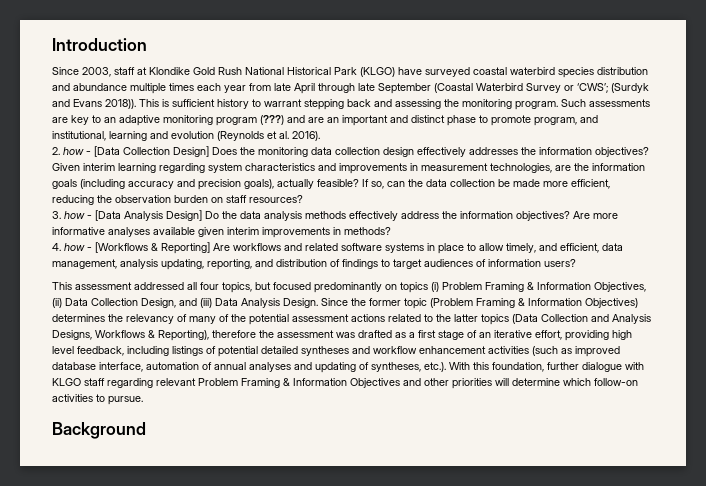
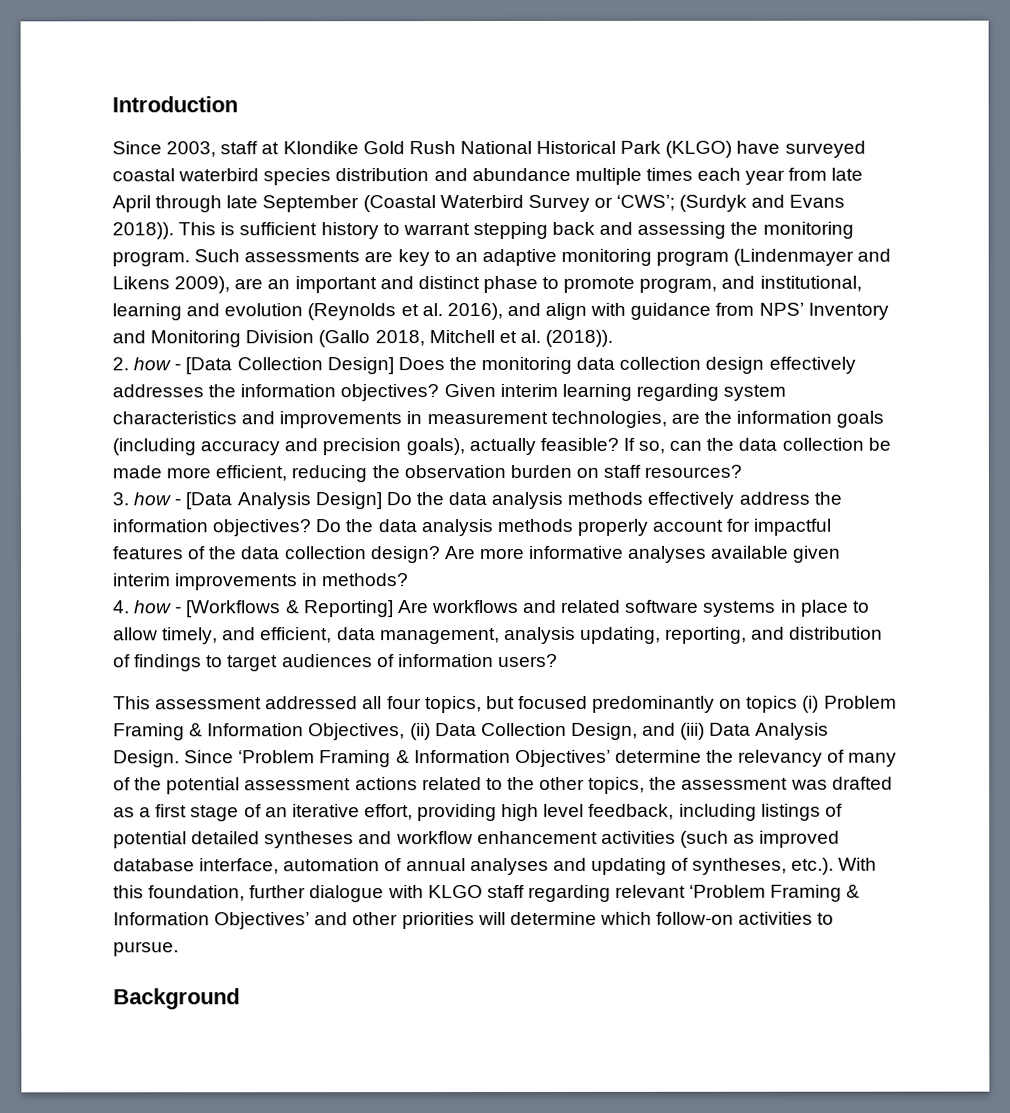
- Such assessments are key to an adaptive monitoring program (???) and are an important and distinct phase to promote program, and institutional, learning and evolution (Reynolds et al. 2016).
+ Such assessments are key to an adaptive monitoring program (Lindenmayer and Likens 2009), are an important and distinct phase to promote program, and institutional, learning and evolution (Reynolds et al. 2016), and align with guidance from NPS’ Inventory and Monitoring Division (Gallo 2018, Mitchell et al. (2018)).
+ Do the data analysis methods properly account for impactful features of the data collection design?
- Since the former topic (Problem Framing & Information Objectives) determines the relevancy of many of the potential assessment actions related to the latter topics (Data Collection and Analysis Designs, Workflows & Reporting), therefore the assessment was drafted as a first stage of an iterative effort, providing high level feedback, including listings of potential detailed syntheses and workflow enhancement activities (such as improved database interface, automation of annual analyses and updating of syntheses, etc.). With this foundation, further dialogue with KLGO staff regarding relevant Problem Framing & Information Objectives and other priorities will determine which follow-on activities to pursue.
+ Since ‘Problem Framing & Information Objectives’ determine the relevancy of many of the potential assessment actions related to the other topics, the assessment was drafted as a first stage of an iterative effort, providing high level feedback, including listings of potential detailed syntheses and workflow enhancement activities (such as improved database interface, automation of annual analyses and updating of syntheses, etc.). With this foundation, further dialogue with KLGO staff regarding relevant ‘Problem Framing & Information Objectives’ and other priorities will determine which follow-on activities to pursue.

